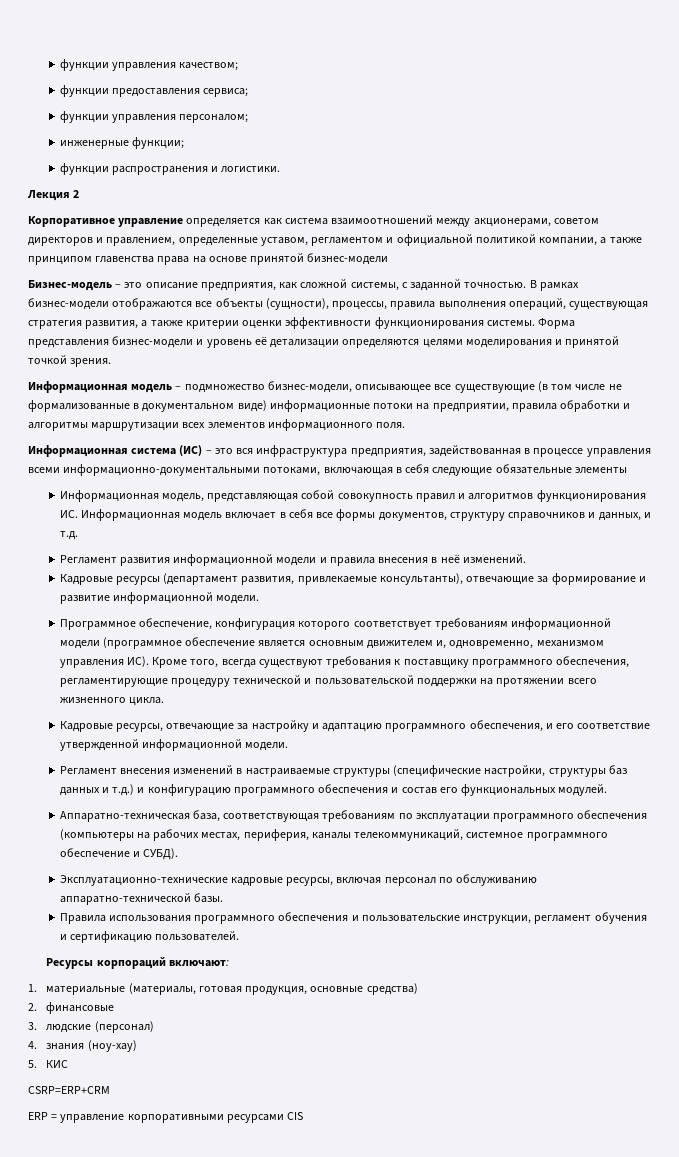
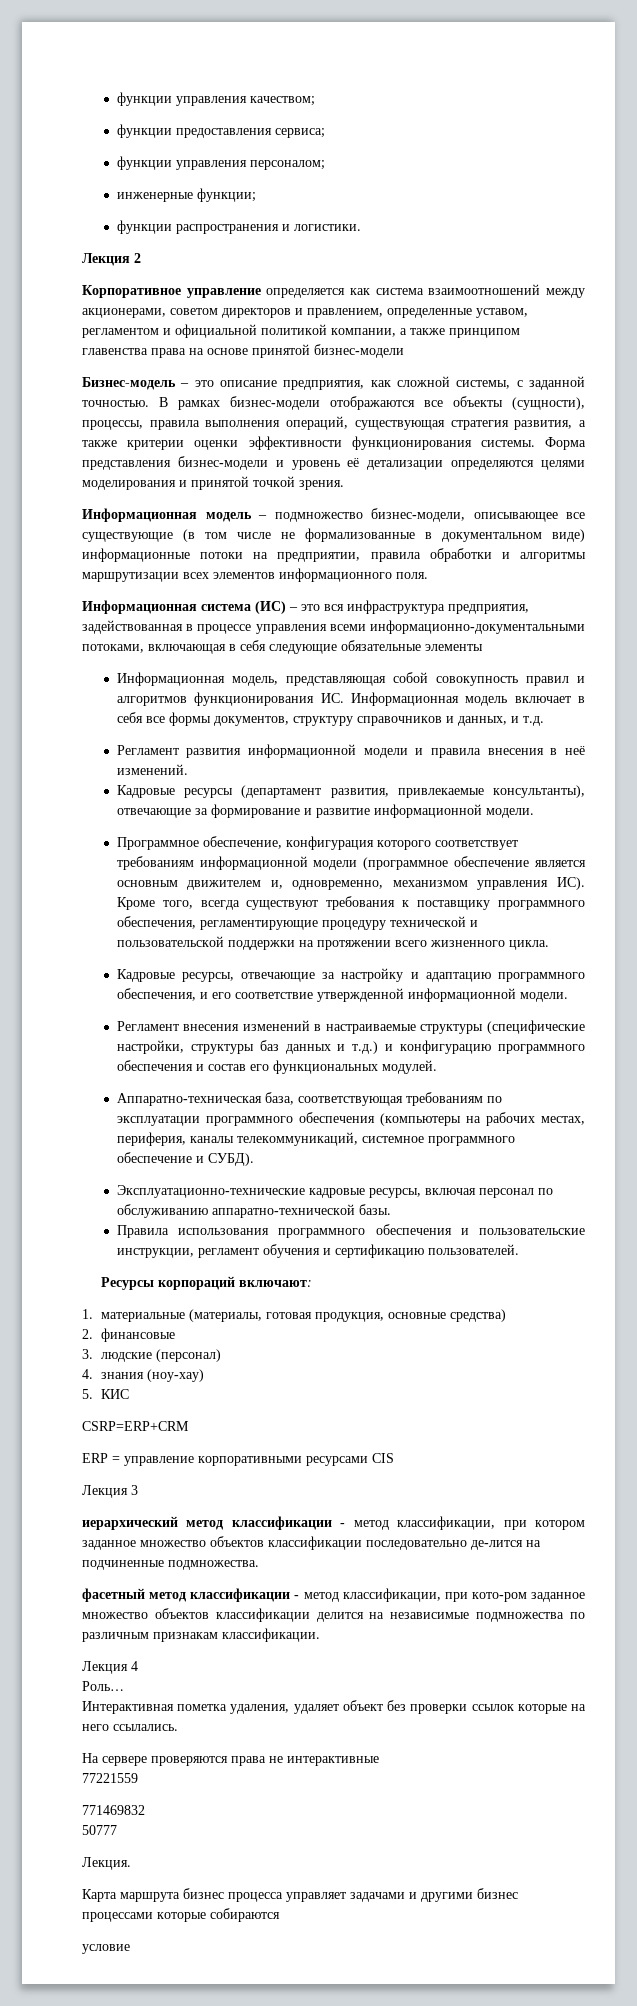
+ Лекция 3
+ иерархический метод классификации - метод классификации, при котором заданное множество объектов классификации последовательно де-лится на подчиненные подмножества.
+ фасетный метод классификации - метод классификации, при кото-ром заданное множество объектов классификации делится на независимые подмножества по различным признакам классификации.
+ Лекция 4
+ Роль…
+ Интерактивная пометка удаления, удаляет объект без проверки ссылок которые на него ссылались.
+ На сервере проверяются права не интерактивные
+ 77221559
+ 771469832
+ 50777
+ Лекция.
+ Карта маршрута бизнес процесса управляет задачами и другими бизнес процессами которые собираются
+ условие

